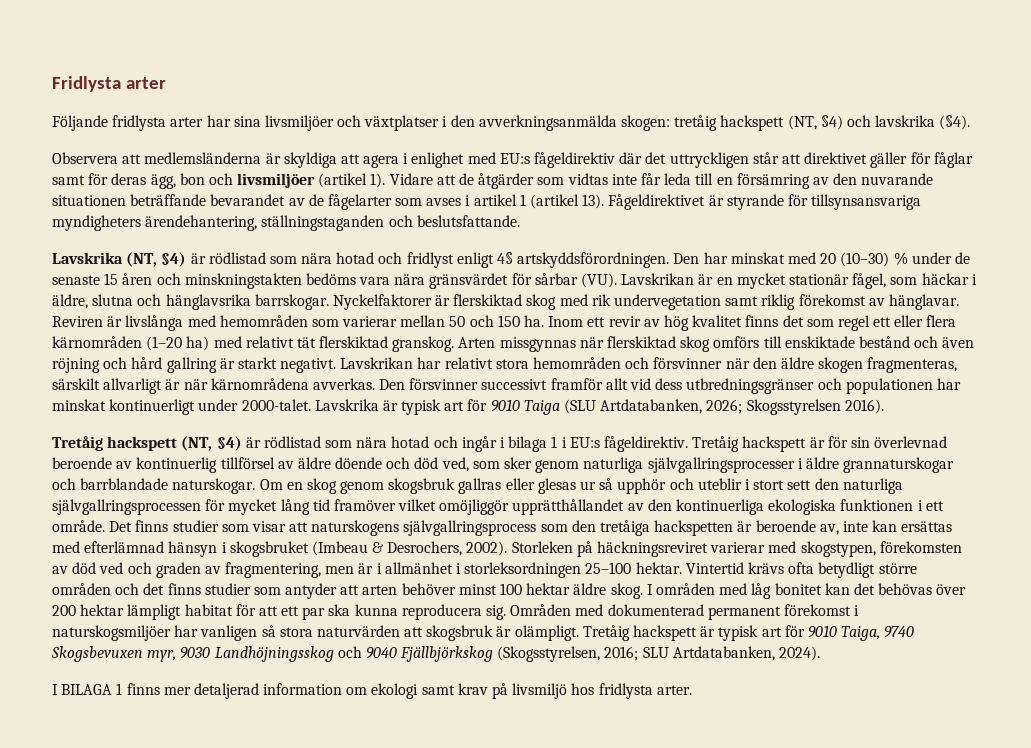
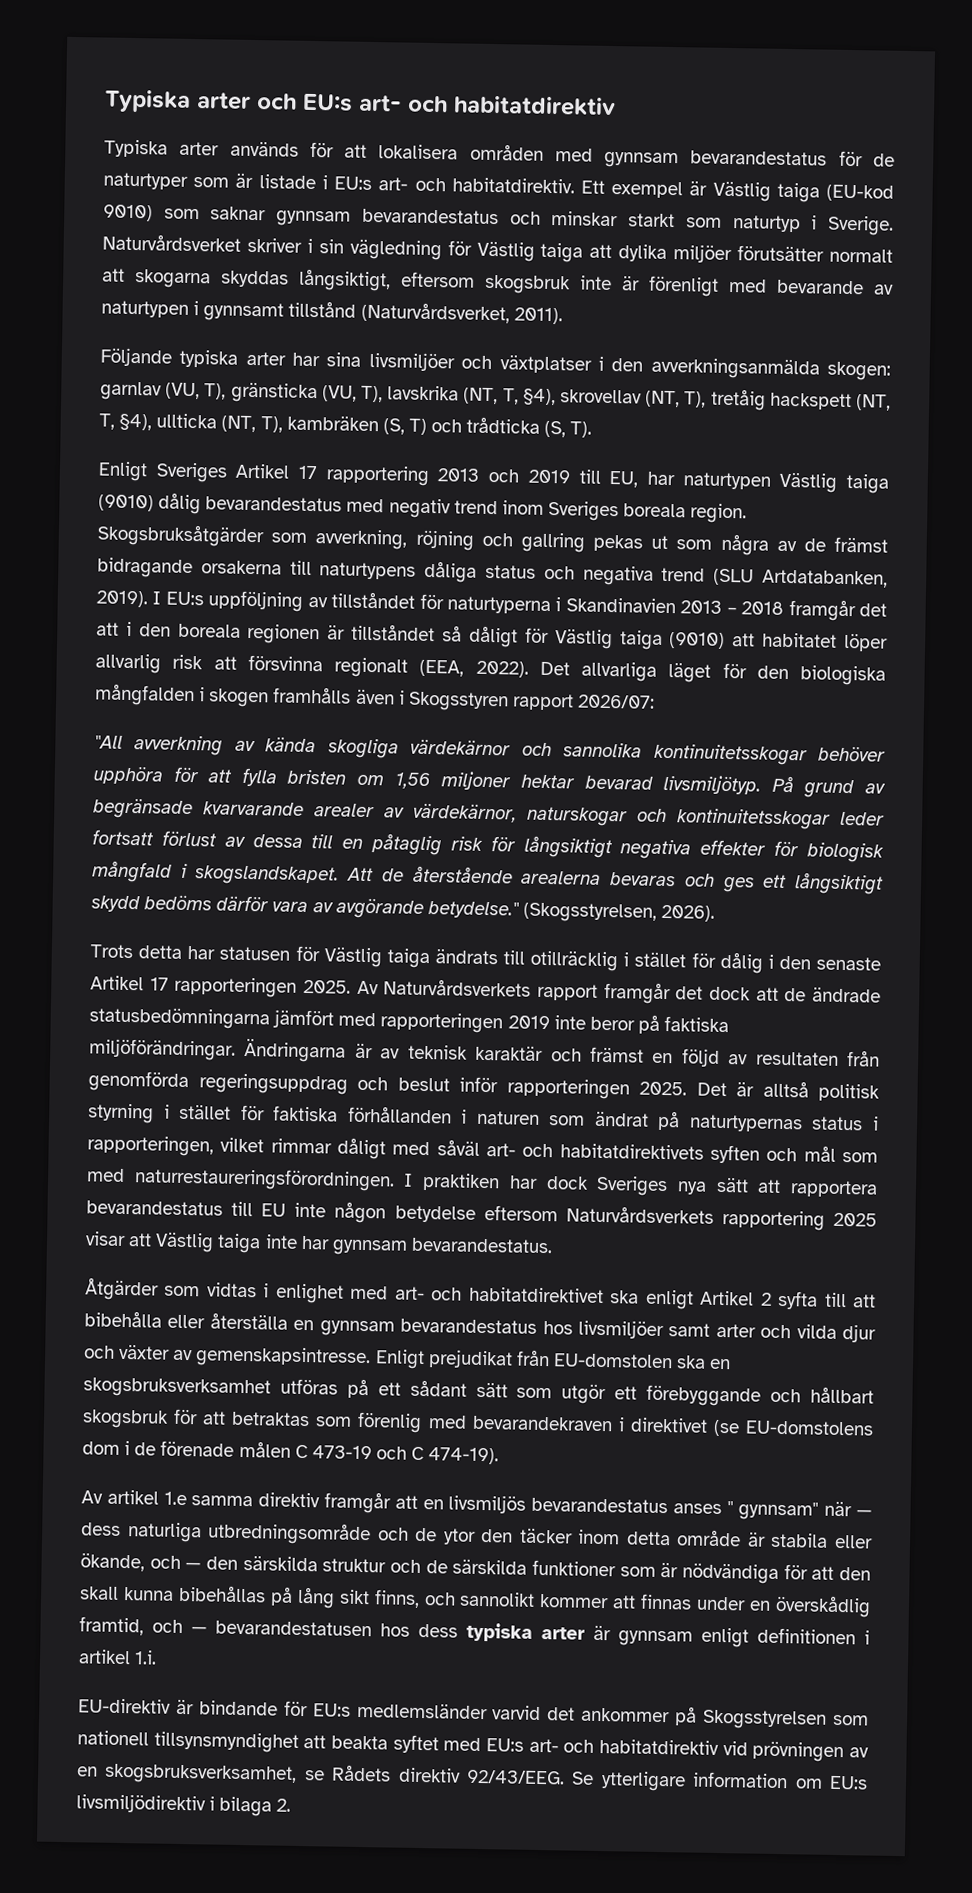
- Fridlysta arter
+ Typiska arter och EU:s art- och habitatdirektiv
+ Typiska arter används för att lokalisera områden med gynnsam bevarandestatus för de naturtyper som är listade i EU:s art- och habitatdirektiv. Ett exempel är Västlig taiga (EU-kod 9010) som saknar gynnsam bevarandestatus och minskar starkt som naturtyp i Sverige. Naturvårdsverket skriver i sin vägledning för Västlig taiga att dylika miljöer förutsätter normalt att skogarna skyddas långsiktigt, eftersom skogsbruk inte är förenligt med bevarande av naturtypen i gynnsamt tillstånd (Naturvårdsverket, 2011).
- Följande fridlysta arter har sina livsmiljöer och växtplatser i den avverkningsanmälda skogen: tretåig hackspett (NT, §4) och lavskrika (§4).
- Observera att medlemsländerna är skyldiga att agera i enlighet med EU:s fågeldirektiv där det uttryckligen står att direktivet gäller för fåglar samt för deras ägg, bon och livsmiljöer (artikel 1). Vidare att de åtgärder som vidtas inte får leda till en försämring av den nuvarande situationen beträffande bevarandet av de fågelarter som avses i artikel 1 (artikel 13). Fågeldirektivet är styrande för tillsynsansvariga myndigheters ärendehantering, ställningstaganden och beslutsfattande.
- Lavskrika (NT, §4) är rödlistad som nära hotad och fridlyst enligt 4§ artskyddsförordningen. Den har minskat med 20 (10–30) % under de senaste 15 åren och minskningstakten bedöms vara nära gränsvärdet för sårbar (VU). Lavskrikan är en mycket stationär fågel, som häckar i äldre, slutna och hänglavsrika barrskogar. Nyckelfaktorer är flerskiktad skog med rik undervegetation samt riklig förekomst av hänglavar. Reviren är livslånga med hemområden som varierar mellan 50 och 150 ha. Inom ett revir av hög kvalitet finns det som regel ett eller flera kärnområden (1–20 ha) med relativt tät flerskiktad granskog. Arten missgynnas när flerskiktad skog omförs till enskiktade bestånd och även röjning och hård gallring är starkt negativt. Lavskrikan har relativt stora hemområden och försvinner när den äldre skogen fragmenteras, särskilt allvarligt är när kärnområdena avverkas. Den försvinner successivt framför allt vid dess utbredningsgränser och populationen har minskat kontinuerligt under 2000-talet. Lavskrika är typisk art för 9010 Taiga (SLU Artdatabanken, 2026; Skogsstyrelsen 2016).
- Tretåig hackspett (NT, §4) är rödlistad som nära hotad och ingår i bilaga 1 i EU:s fågeldirektiv. Tretåig hackspett är för sin överlevnad beroende av kontinuerlig tillförsel av äldre döende och död ved, som sker genom naturliga självgallringsprocesser i äldre grannaturskogar och barrblandade naturskogar. Om en skog genom skogsbruk gallras eller glesas ur så upphör och uteblir i stort sett den naturliga självgallringsprocessen för mycket lång tid framöver vilket omöjliggör upprätthållandet av den kontinuerliga ekologiska funktionen i ett område. Det finns studier som visar att naturskogens självgallringsprocess som den tretåiga hackspetten är beroende av, inte kan ersättas med efterlämnad hänsyn i skogsbruket (Imbeau & Desrochers, 2002). Storleken på häckningsreviret varierar med skogstypen, förekomsten av död ved och graden av fragmentering, men är i allmänhet i storleksordningen 25–100 hektar. Vintertid krävs ofta betydligt större områden och det finns studier som antyder att arten behöver minst 100 hektar äldre skog. I områden med låg bonitet kan det behövas över 200 hektar lämpligt habitat för att ett par ska kunna reproducera sig. Områden med dokumenterad permanent förekomst i naturskogsmiljöer har vanligen så stora naturvärden att skogsbruk är olämpligt. Tretåig hackspett är typisk art för 9010 Taiga, 9740 Skogsbevuxen myr, 9030 Landhöjningsskog och 9040 Fjällbjörkskog (Skogsstyrelsen, 2016; SLU Artdatabanken, 2024).
- I BILAGA 1 finns mer detaljerad information om ekologi samt krav på livsmiljö hos fridlysta arter.
+ Följande typiska arter har sina livsmiljöer och växtplatser i den avverkningsanmälda skogen: garnlav (VU, T), gränsticka (VU, T), lavskrika (NT, T, §4), skrovellav (NT, T), tretåig hackspett (NT, T, §4), ullticka (NT, T), kambräken (S, T) och trådticka (S, T).
+ Enligt Sveriges Artikel 17 rapportering 2013 och 2019 till EU, har naturtypen Västlig taiga (9010) dålig bevarandestatus med negativ trend inom Sveriges boreala region. Skogsbruksåtgärder som avverkning, röjning och gallring pekas ut som några av de främst bidragande orsakerna till naturtypens dåliga status och negativa trend (SLU Artdatabanken, 2019). I EU:s uppföljning av tillståndet för naturtyperna i Skandinavien 2013 – 2018 framgår det att i den boreala regionen är tillståndet så dåligt för Västlig taiga (9010) att habitatet löper allvarlig risk att försvinna regionalt (EEA, 2022). Det allvarliga läget för den biologiska mångfalden i skogen framhålls även i Skogsstyren rapport 2026/07:
+ "All avverkning av kända skogliga värdekärnor och sannolika kontinuitetsskogar behöver upphöra för att fylla bristen om 1,56 miljoner hektar bevarad livsmiljötyp. På grund av begränsade kvarvarande arealer av värdekärnor, naturskogar och kontinuitetsskogar leder fortsatt förlust av dessa till en påtaglig risk för långsiktigt negativa effekter för biologisk mångfald i skogslandskapet. Att de återstående arealerna bevaras och ges ett långsiktigt skydd bedöms därför vara av avgörande betydelse." (Skogsstyrelsen, 2026).
+ Trots detta har statusen för Västlig taiga ändrats till otillräcklig i stället för dålig i den senaste Artikel 17 rapporteringen 2025. Av Naturvårdsverkets rapport framgår det dock att de ändrade statusbedömningarna jämfört med rapporteringen 2019 inte beror på faktiska miljöförändringar. Ändringarna är av teknisk karaktär och främst en följd av resultaten från genomförda regeringsuppdrag och beslut inför rapporteringen 2025. Det är alltså politisk styrning i stället för faktiska förhållanden i naturen som ändrat på naturtypernas status i rapporteringen, vilket rimmar dåligt med såväl art- och habitatdirektivets syften och mål som med naturrestaureringsförordningen. I praktiken har dock Sveriges nya sätt att rapportera bevarandestatus till EU inte någon betydelse eftersom Naturvårdsverkets rapportering 2025 visar att Västlig taiga inte har gynnsam bevarandestatus.
+ Åtgärder som vidtas i enlighet med art- och habitatdirektivet ska enligt Artikel 2 syfta till att bibehålla eller återställa en gynnsam bevarandestatus hos livsmiljöer samt arter och vilda djur och växter av gemenskapsintresse. Enligt prejudikat från EU-domstolen ska en skogsbruksverksamhet utföras på ett sådant sätt som utgör ett förebyggande och hållbart skogsbruk för att betraktas som förenlig med bevarandekraven i direktivet (se EU-domstolens dom i de förenade målen C 473-19 och C 474-19).
+ Av artikel 1.e samma direktiv framgår att en livsmiljös bevarandestatus anses " gynnsam" när — dess naturliga utbredningsområde och de ytor den täcker inom detta område är stabila eller ökande, och — den särskilda struktur och de särskilda funktioner som är nödvändiga för att den skall kunna bibehållas på lång sikt finns, och sannolikt kommer att finnas under en överskådlig framtid, och — bevarandestatusen hos dess typiska arter är gynnsam enligt definitionen i artikel 1.i.
+ EU-direktiv är bindande för EU:s medlemsländer varvid det ankommer på Skogsstyrelsen som nationell tillsynsmyndighet att beakta syftet med EU:s art- och habitatdirektiv vid prövningen av en skogsbruksverksamhet, se Rådets direktiv 92/43/EEG. Se ytterligare information om EU:s livsmiljödirektiv i bilaga 2.

